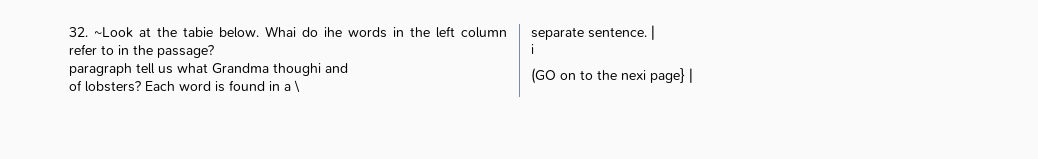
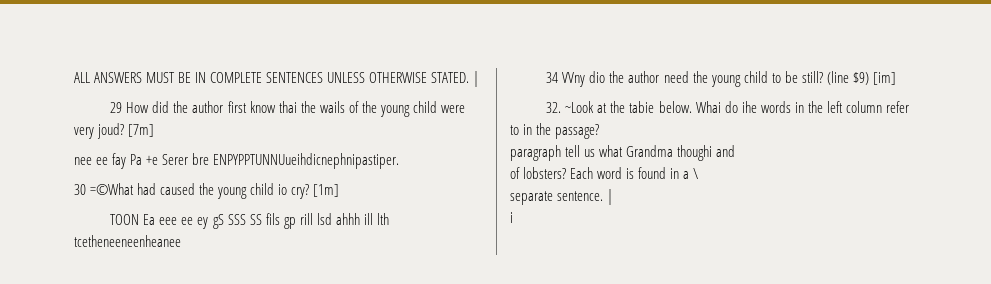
+ ALL ANSWERS MUST BE IN COMPLETE SENTENCES UNLESS OTHERWISE STATED. |
+ 29 How did the author first know thai the wails of the young child were very joud? [7m]
+ nee ee fay Pa +e Serer bre ENPYPPTUNNUueihdicnephnipastiper.
+ 30 =©What had caused the young child io cry? [1m]
+ TOON Ea eee ee ey gS SSS SS fils gp rill lsd ahhh ill lth tcetheneeneenheanee
+ 34 VVny dio the author need the young child to be still? (line $9) [im]
- (GO on to the nexi page} |

